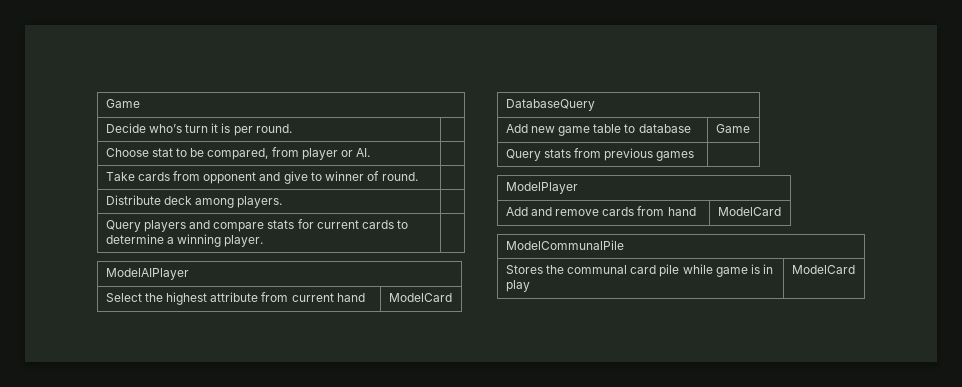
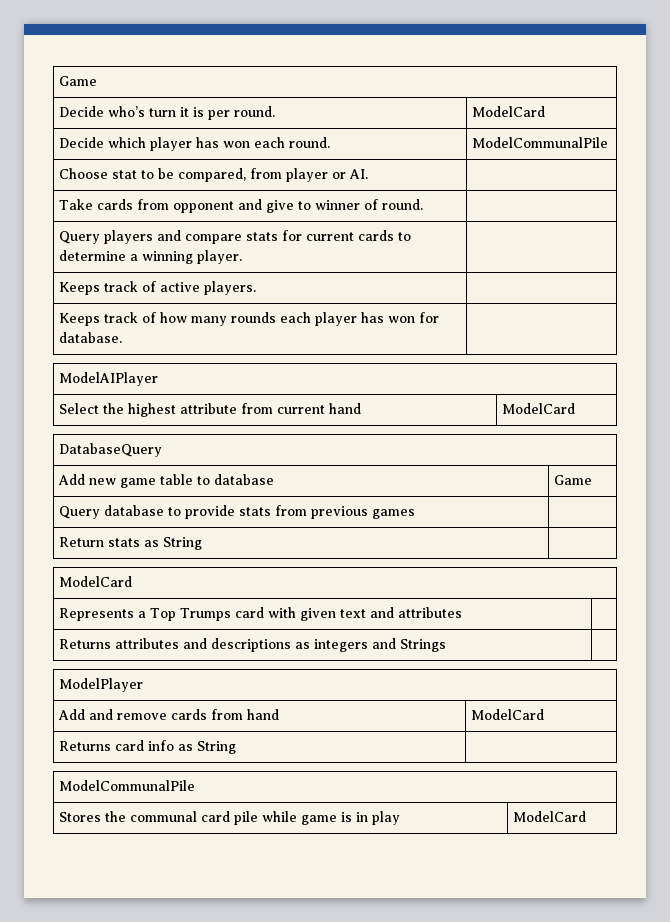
- Decide who’s turn it is per round. |
+ Decide who’s turn it is per round. | ModelCard
+ Decide which player has won each round. | ModelCommunalPile
- Distribute deck among players. |
+ Keeps track of active players. |
+ Keeps track of how many rounds each player has won for database. |
- Query stats from previous games |
+ Query database to provide stats from previous games |
+ Return stats as String |
+ ModelCard
+ Represents a Top Trumps card with given text and attributes |
+ Returns attributes and descriptions as integers and Strings |
+ Returns card info as String |

